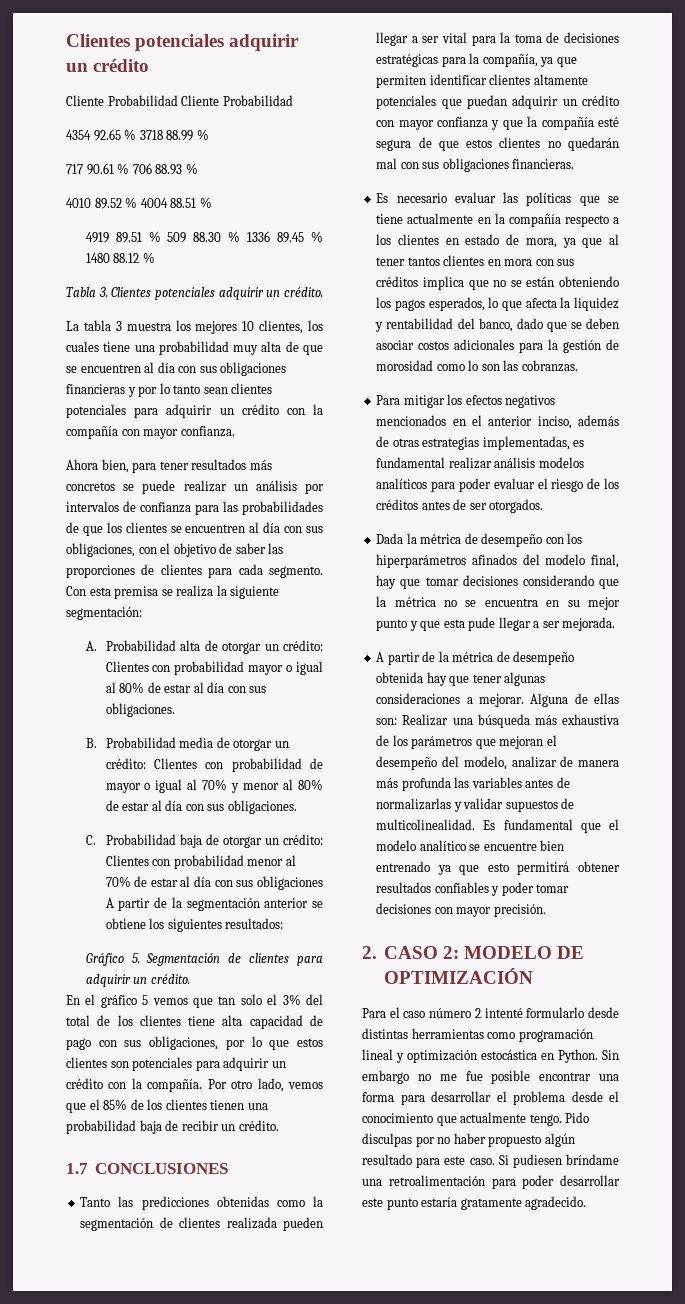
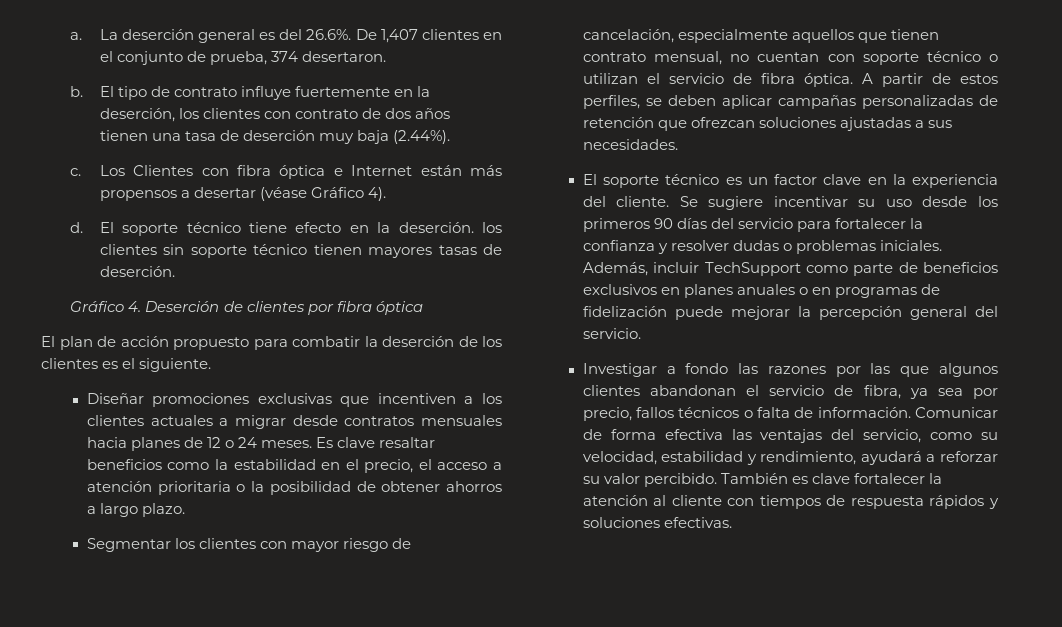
- Clientes potenciales adquirir un crédito
- Cliente Probabilidad Cliente Probabilidad
- 4354 92.65 % 3718 88.99 %
- 717 90.61 % 706 88.93 %
- 4010 89.52 % 4004 88.51 %
- 4919 89.51 % 509 88.30 % 1336 89.45 % 1480 88.12 %
- Tabla 3. Clientes potenciales adquirir un crédito.
- La tabla 3 muestra los mejores 10 clientes, los cuales tiene una probabilidad muy alta de que se encuentren al día con sus obligaciones financieras y por lo tanto sean clientes potenciales para adquirir un crédito con la compañía con mayor confianza.
- Ahora bien, para tener resultados más concretos se puede realizar un análisis por intervalos de confianza para las probabilidades de que los clientes se encuentren al día con sus obligaciones, con el objetivo de saber las proporciones de clientes para cada segmento. Con esta premisa se realiza la siguiente segmentación:
- A. Probabilidad alta de otorgar un crédito: Clientes con probabilidad mayor o igual al 80% de estar al día con sus obligaciones.
- B. Probabilidad media de otorgar un crédito: Clientes con probabilidad de mayor o igual al 70% y menor al 80% de estar al día con sus obligaciones.
- C. Probabilidad baja de otorgar un crédito: Clientes con probabilidad menor al 70% de estar al día con sus obligaciones A partir de la segmentación anterior se obtiene los siguientes resultados:
- Gráfico 5. Segmentación de clientes para adquirir un crédito.
- En el gráfico 5 vemos que tan solo el 3% del total de los clientes tiene alta capacidad de pago con sus obligaciones, por lo que estos clientes son potenciales para adquirir un crédito con la compañía. Por otro lado, vemos que el 85% de los clientes tienen una probabilidad baja de recibir un crédito.
- 1.7 CONCLUSIONES
- Tanto las predicciones obtenidas como la segmentación de clientes realizada pueden llegar a ser vital para la toma de decisiones estratégicas para la compañía, ya que permiten identificar clientes altamente potenciales que puedan adquirir un crédito con mayor confianza y que la compañía esté segura de que estos clientes no quedarán mal con sus obligaciones financieras.
- Es necesario evaluar las políticas que se tiene actualmente en la compañía respecto a los clientes en estado de mora, ya que al tener tantos clientes en mora con sus créditos implica que no se están obteniendo los pagos esperados, lo que afecta la liquidez y rentabilidad del banco, dado que se deben asociar costos adicionales para la gestión de morosidad como lo son las cobranzas.
- Para mitigar los efectos negativos mencionados en el anterior inciso, además de otras estrategias implementadas, es fundamental realizar análisis modelos analíticos para poder evaluar el riesgo de los créditos antes de ser otorgados.
- Dada la métrica de desempeño con los hiperparámetros afinados del modelo final, hay que tomar decisiones considerando que la métrica no se encuentra en su mejor punto y que esta pude llegar a ser mejorada.
- A partir de la métrica de desempeño obtenida hay que tener algunas consideraciones a mejorar. Alguna de ellas son: Realizar una búsqueda más exhaustiva de los parámetros que mejoran el desempeño del modelo, analizar de manera más profunda las variables antes de normalizarlas y validar supuestos de multicolinealidad. Es fundamental que el modelo analítico se encuentre bien entrenado ya que esto permitirá obtener resultados confiables y poder tomar decisiones con mayor precisión.
- 2. CASO 2: MODELO DE OPTIMIZACIÓN
- Para el caso número 2 intenté formularlo desde distintas herramientas como programación lineal y optimización estocástica en Python. Sin embargo no me fue posible encontrar una forma para desarrollar el problema desde el conocimiento que actualmente tengo. Pido disculpas por no haber propuesto algún resultado para este caso. Si pudiesen bríndame una retroalimentación para poder desarrollar este punto estaría gratamente agradecido.
+ a. La deserción general es del 26.6%. De 1,407 clientes en el conjunto de prueba, 374 desertaron.
+ b. El tipo de contrato influye fuertemente en la deserción, los clientes con contrato de dos años tienen una tasa de deserción muy baja (2.44%).
+ c. Los Clientes con fibra óptica e Internet están más propensos a desertar (véase Gráfico 4).
+ d. El soporte técnico tiene efecto en la deserción. los clientes sin soporte técnico tienen mayores tasas de deserción.
+ Gráfico 4. Deserción de clientes por fibra óptica
+ El plan de acción propuesto para combatir la deserción de los clientes es el siguiente.
+ Diseñar promociones exclusivas que incentiven a los clientes actuales a migrar desde contratos mensuales hacia planes de 12 o 24 meses. Es clave resaltar beneficios como la estabilidad en el precio, el acceso a atención prioritaria o la posibilidad de obtener ahorros a largo plazo.
+ Segmentar los clientes con mayor riesgo de cancelación, especialmente aquellos que tienen contrato mensual, no cuentan con soporte técnico o utilizan el servicio de fibra óptica. A partir de estos perfiles, se deben aplicar campañas personalizadas de retención que ofrezcan soluciones ajustadas a sus necesidades.
+ El soporte técnico es un factor clave en la experiencia del cliente. Se sugiere incentivar su uso desde los primeros 90 días del servicio para fortalecer la confianza y resolver dudas o problemas iniciales. Además, incluir TechSupport como parte de beneficios exclusivos en planes anuales o en programas de fidelización puede mejorar la percepción general del servicio.
+ Investigar a fondo las razones por las que algunos clientes abandonan el servicio de fibra, ya sea por precio, fallos técnicos o falta de información. Comunicar de forma efectiva las ventajas del servicio, como su velocidad, estabilidad y rendimiento, ayudará a reforzar su valor percibido. También es clave fortalecer la atención al cliente con tiempos de respuesta rápidos y soluciones efectivas.

